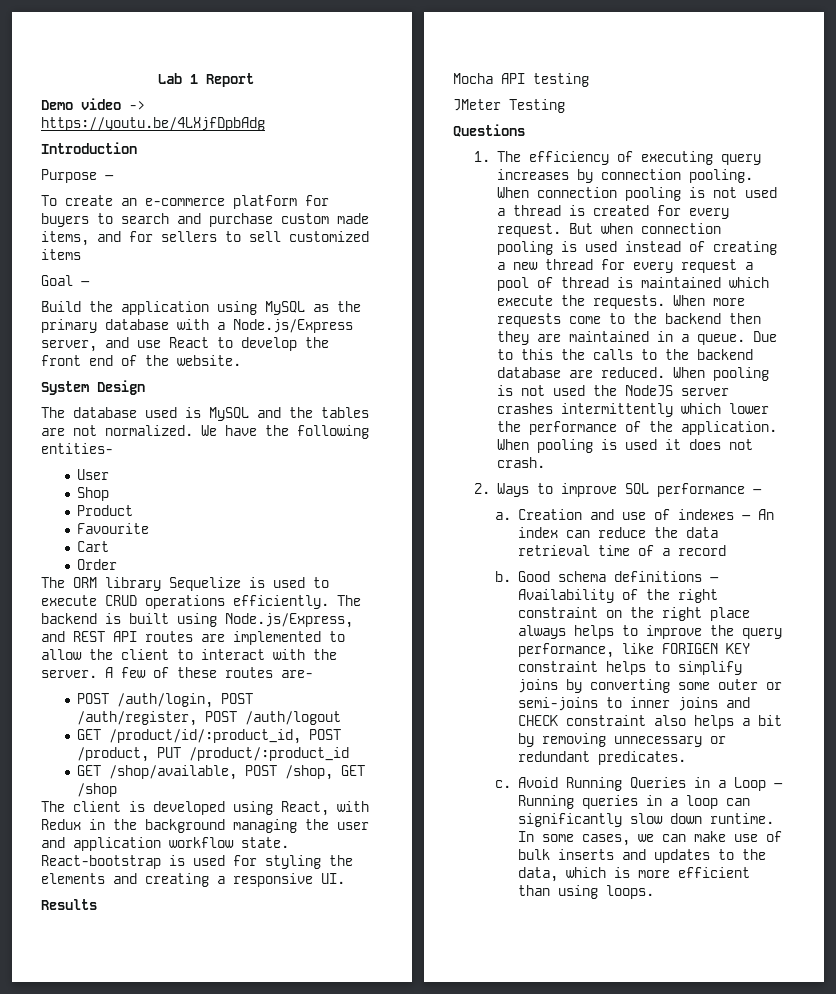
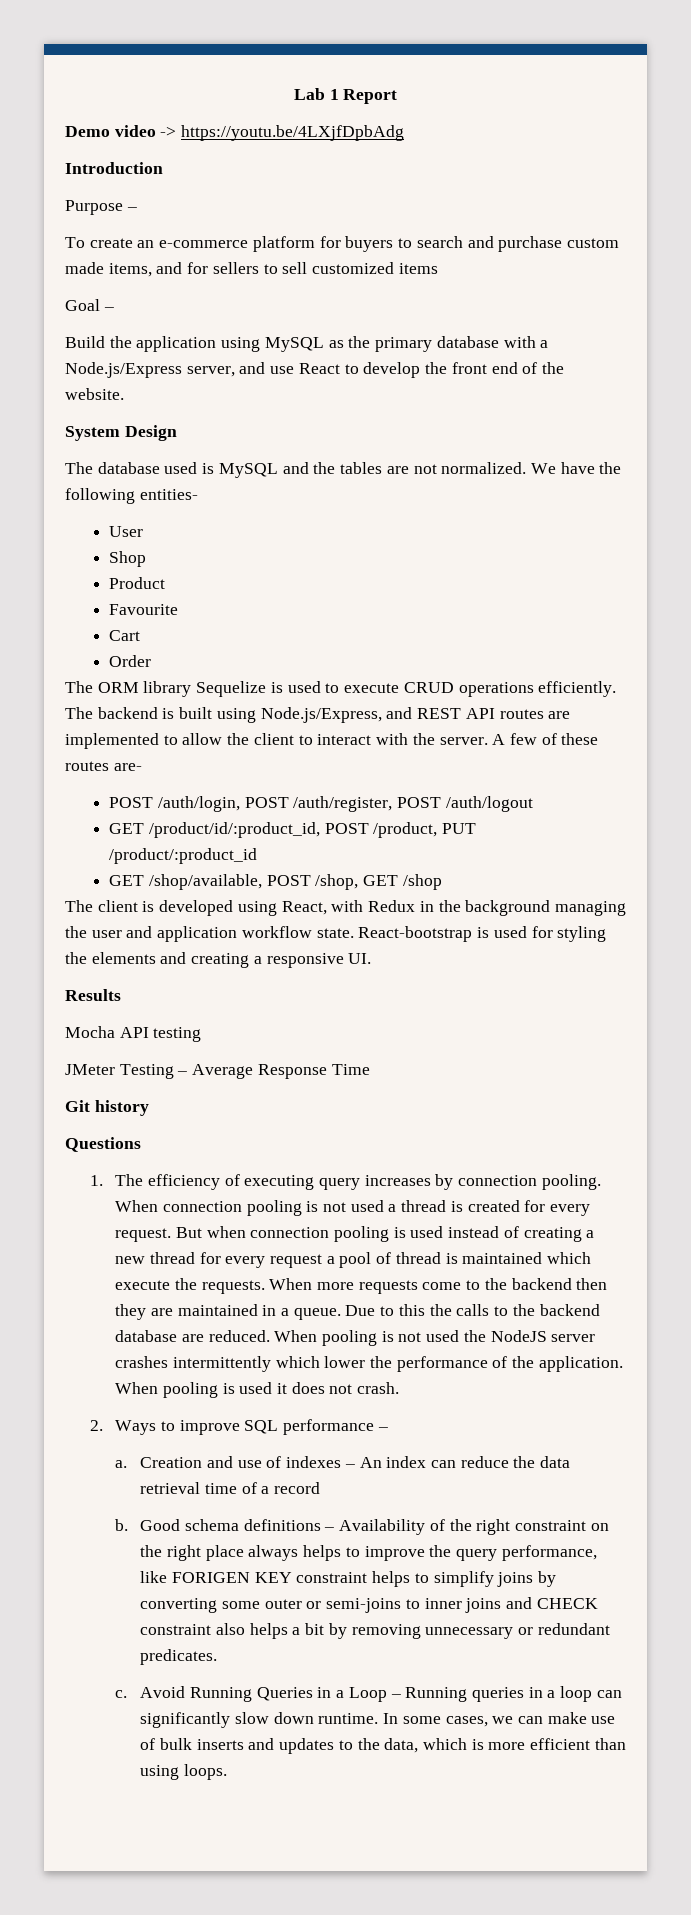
- JMeter Testing
+ JMeter Testing – Average Response Time
+ Git history

